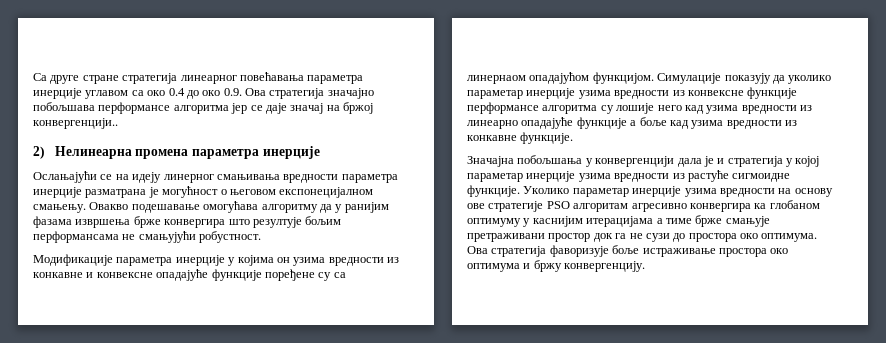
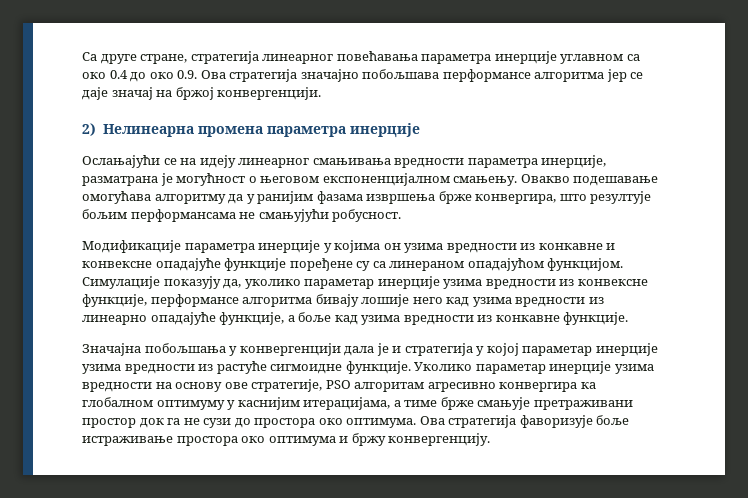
- Са друге стране стратегија линеарног повећавања параметра инерције углавом са око 0.4 до око 0.9. Ова стратегија значајно побољшава перформансе алгоритма јер се даје значај на бржој конвергенцији..
+ Са друге стране, стратегија линеарног повећавања параметра инерције углавном са око 0.4 до око 0.9. Ова стратегија значајно побољшава перформансе алгоритма јер се даје значај на бржој конвергенцији.
- Ослањајући се на идеју линерног смањивања вредности параметра инерције разматрана је могућност о његовом експонецијалном смањењу.
+ Ослањајући се на идеју линеарног смањивања вредности параметра инерције, разматрана је могућност о његовом експоненцијалном смањењу.
- Овакво подешавање омогућава алгоритму да у ранијим фазама извршења брже конвергира што резултује бољим перформансама не смањујући робустност.
+ Овакво подешавање омогућава алгоритму да у ранијим фазама извршења брже конвергира, што резултује бољим перформансама не смањујући робусност.
- Модификације параметра инерције у којима он узима вредности из конкавне и конвексне опадајуће функције поређене су са линернаом опадајућом функцијом.
+ Модификације параметра инерције у којима он узима вредности из конкавне и конвексне опадајуће функције поређене су са линераном опадајућом функцијом.
- Симулације показују да уколико параметар инерције узима вредности из конвексне функције перформансе алгоритма су лошије него кад узима вредности из линеарно опадајуће функције а боље кад узима вредности из конкавне функције.
+ Симулације показују да, уколико параметар инерције узима вредности из конвексне функције, перформансе алгоритма бивају лошије него кад узима вредности из линеарно опадајуће функције, а боље кад узима вредности из конкавне функције.
- Уколико параметар инерције узима вредности на основу ове стратегије PSO алгоритам агресивно конвергира ка глобаном оптимуму у каснијим итерацијама а тиме брже смањује претраживани простор док га не сузи до простора око оптимума.
+ Уколико параметар инерције узима вредности на основу ове стратегије, PSO алгоритам агресивно конвергира ка глобалном оптимуму у каснијим итерацијама, а тиме брже смањује претраживани простор док га не сузи до простора око оптимума.

